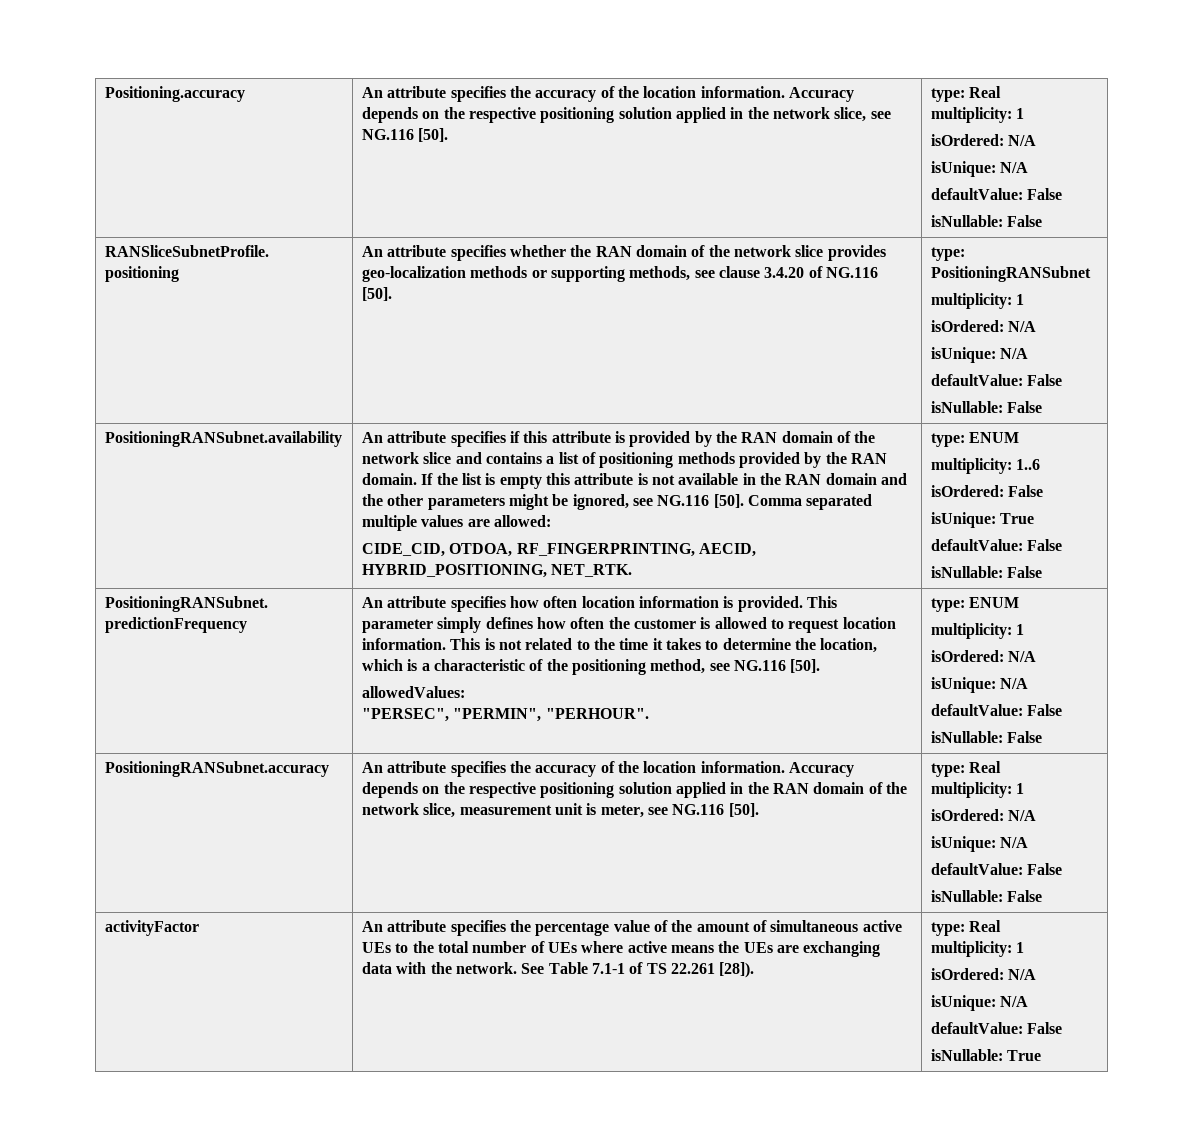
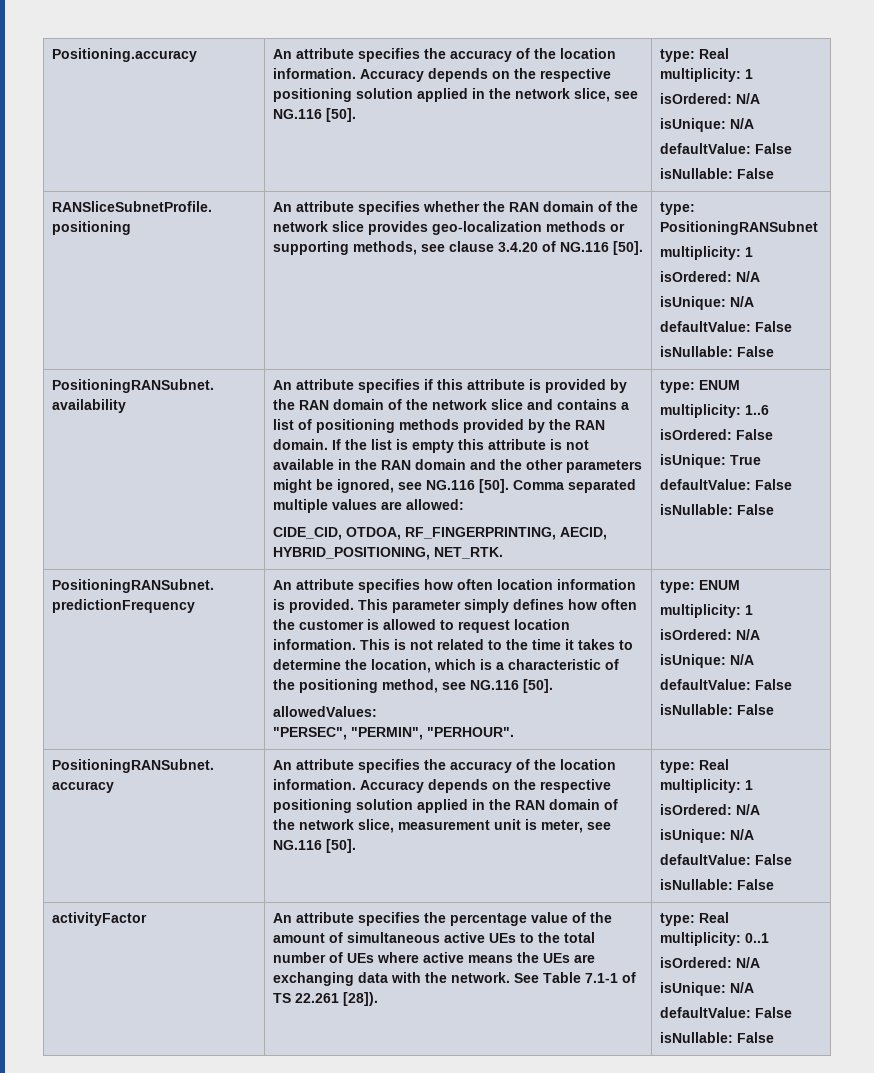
  See Table 7.1-1 of TS 22.261 [28]). | type: Real
- multiplicity: 1
+ multiplicity: 0..1
  isOrdered: N/A
  isUnique: N/A
  defaultValue: False
- isNullable: True
+ isNullable: False

